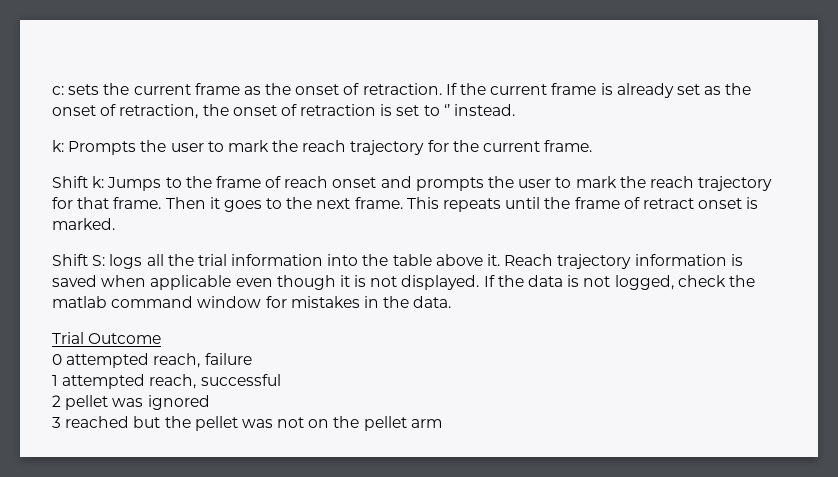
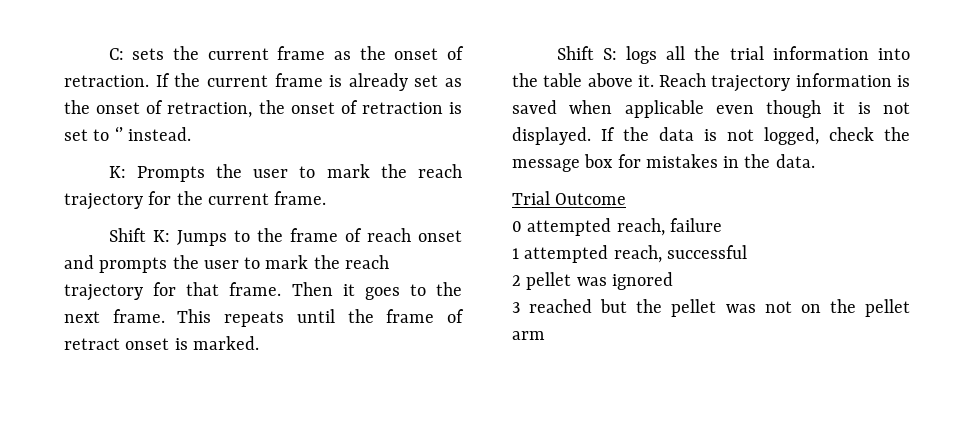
- c: sets the current frame as the onset of retraction.
+ C: sets the current frame as the onset of retraction.
- k: Prompts the user to mark the reach trajectory for the current frame.
+ K: Prompts the user to mark the reach trajectory for the current frame.
- Shift k: Jumps to the frame of reach onset and prompts the user to mark the reach trajectory for that frame.
+ Shift K: Jumps to the frame of reach onset and prompts the user to mark the reach trajectory for that frame.
- If the data is not logged, check the matlab command window for mistakes in the data.
+ If the data is not logged, check the message box for mistakes in the data.

